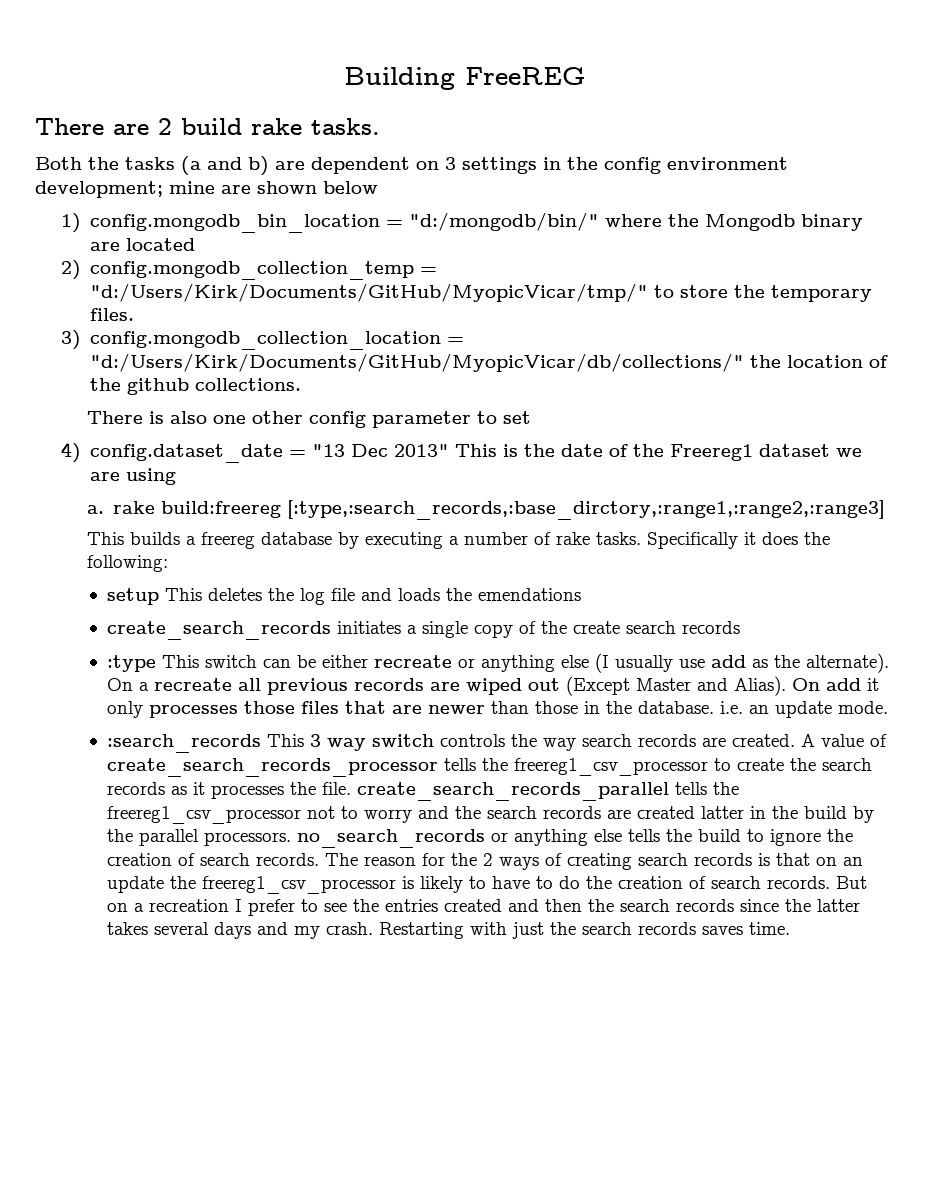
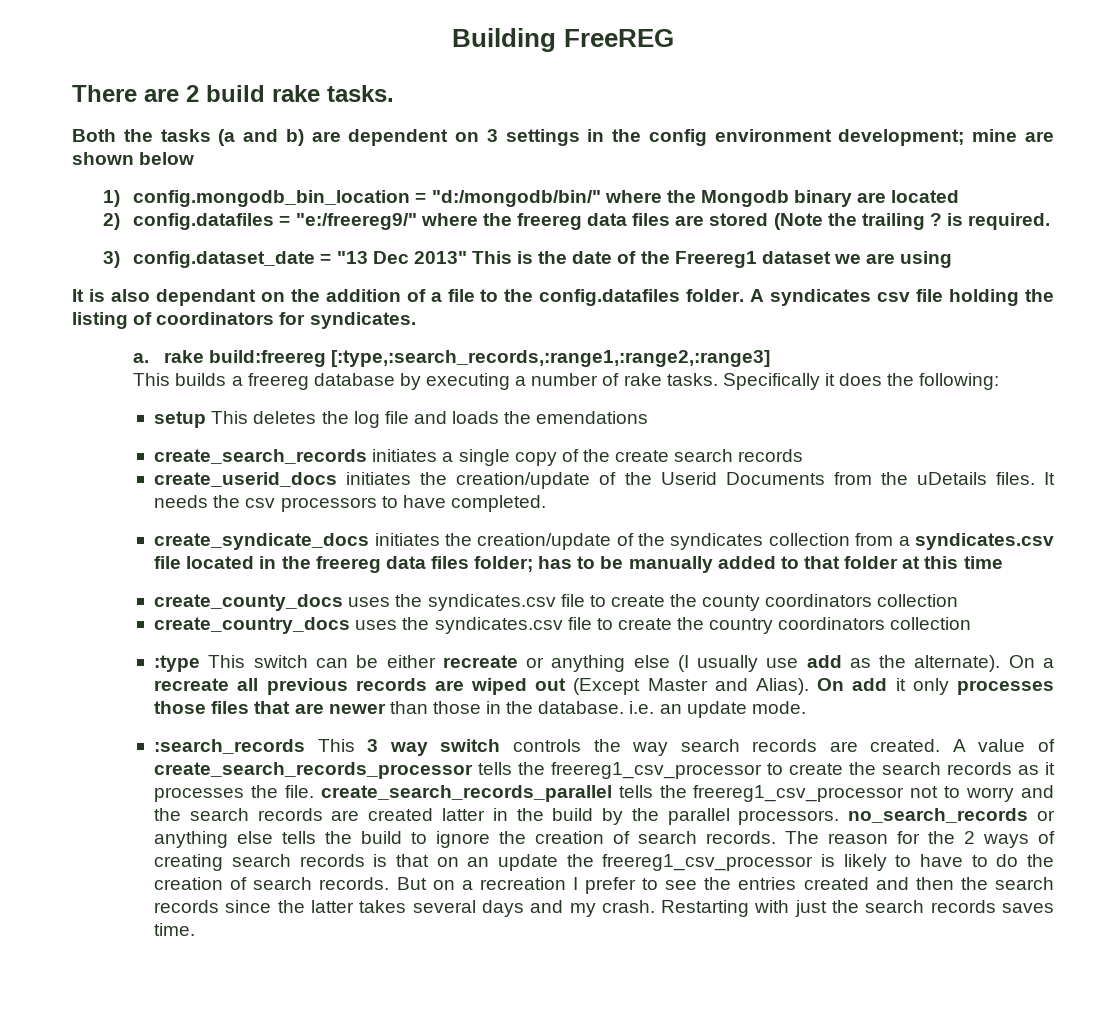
- 2) config.mongodb_collection_temp = "d:/Users/Kirk/Documents/GitHub/MyopicVicar/tmp/" to store the temporary files.
- 3) config.mongodb_collection_location = "d:/Users/Kirk/Documents/GitHub/MyopicVicar/db/collections/" the location of the github collections.
- There is also one other config parameter to set
- 4) config.dataset_date = "13 Dec 2013" This is the date of the Freereg1 dataset we are using
+ 2) config.datafiles = "e:/freereg9/" where the freereg data files are stored (Note the trailing ? is required.
+ 3) config.dataset_date = "13 Dec 2013" This is the date of the Freereg1 dataset we are using
+ It is also dependant on the addition of a file to the config.datafiles folder. A syndicates csv file holding the listing of coordinators for syndicates.
- a. rake build:freereg [:type,:search_records,:base_dirctory,:range1,:range2,:range3]
+ a. rake build:freereg [:type,:search_records,:range1,:range2,:range3]
+ create_userid_docs initiates the creation/update of the Userid Documents from the uDetails files. It needs the csv processors to have completed.
+ create_syndicate_docs initiates the creation/update of the syndicates collection from a syndicates.csv file located in the freereg data files folder; has to be manually added to that folder at this time
+ create_county_docs uses the syndicates.csv file to create the county coordinators collection
+ create_country_docs uses the syndicates.csv file to create the country coordinators collection

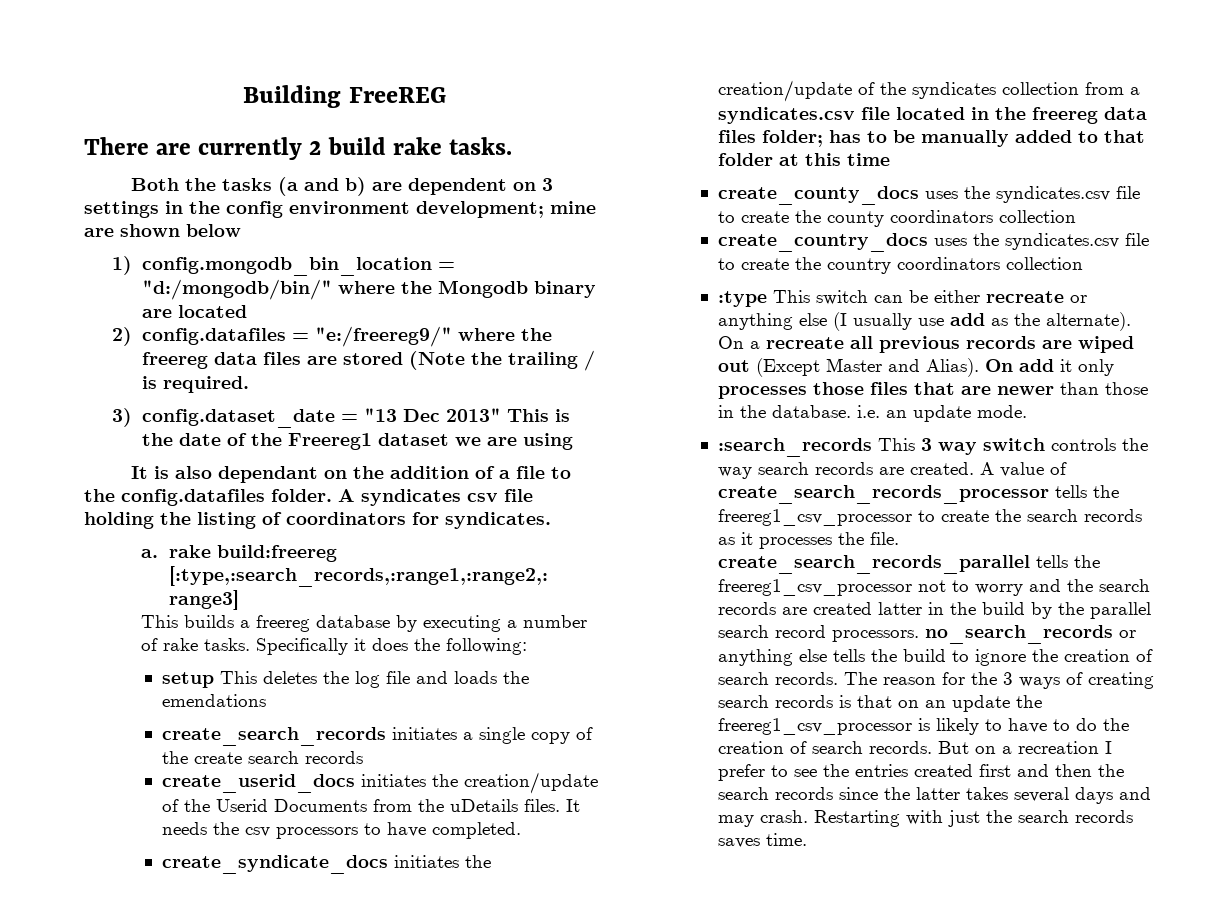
- There are 2 build rake tasks.
+ There are currently 2 build rake tasks.
- 2) config.datafiles = "e:/freereg9/" where the freereg data files are stored (Note the trailing ? is required.
+ 2) config.datafiles = "e:/freereg9/" where the freereg data files are stored (Note the trailing / is required.
- A value of create_search_records_processor tells the freereg1_csv_processor to create the search records as it processes the file. create_search_records_parallel tells the freereg1_csv_processor not to worry and the search records are created latter in the build by the parallel processors. no_search_records or anything else tells the build to ignore the creation of search records.
+ A value of create_search_records_processor tells the freereg1_csv_processor to create the search records as it processes the file. create_search_records_parallel tells the freereg1_csv_processor not to worry and the search records are created latter in the build by the parallel search record processors. no_search_records or anything else tells the build to ignore the creation of search records.
- The reason for the 2 ways of creating search records is that on an update the freereg1_csv_processor is likely to have to do the creation of search records.
+ The reason for the 3 ways of creating search records is that on an update the freereg1_csv_processor is likely to have to do the creation of search records.
- But on a recreation I prefer to see the entries created and then the search records since the latter takes several days and my crash.
+ But on a recreation I prefer to see the entries created first and then the search records since the latter takes several days and may crash.

